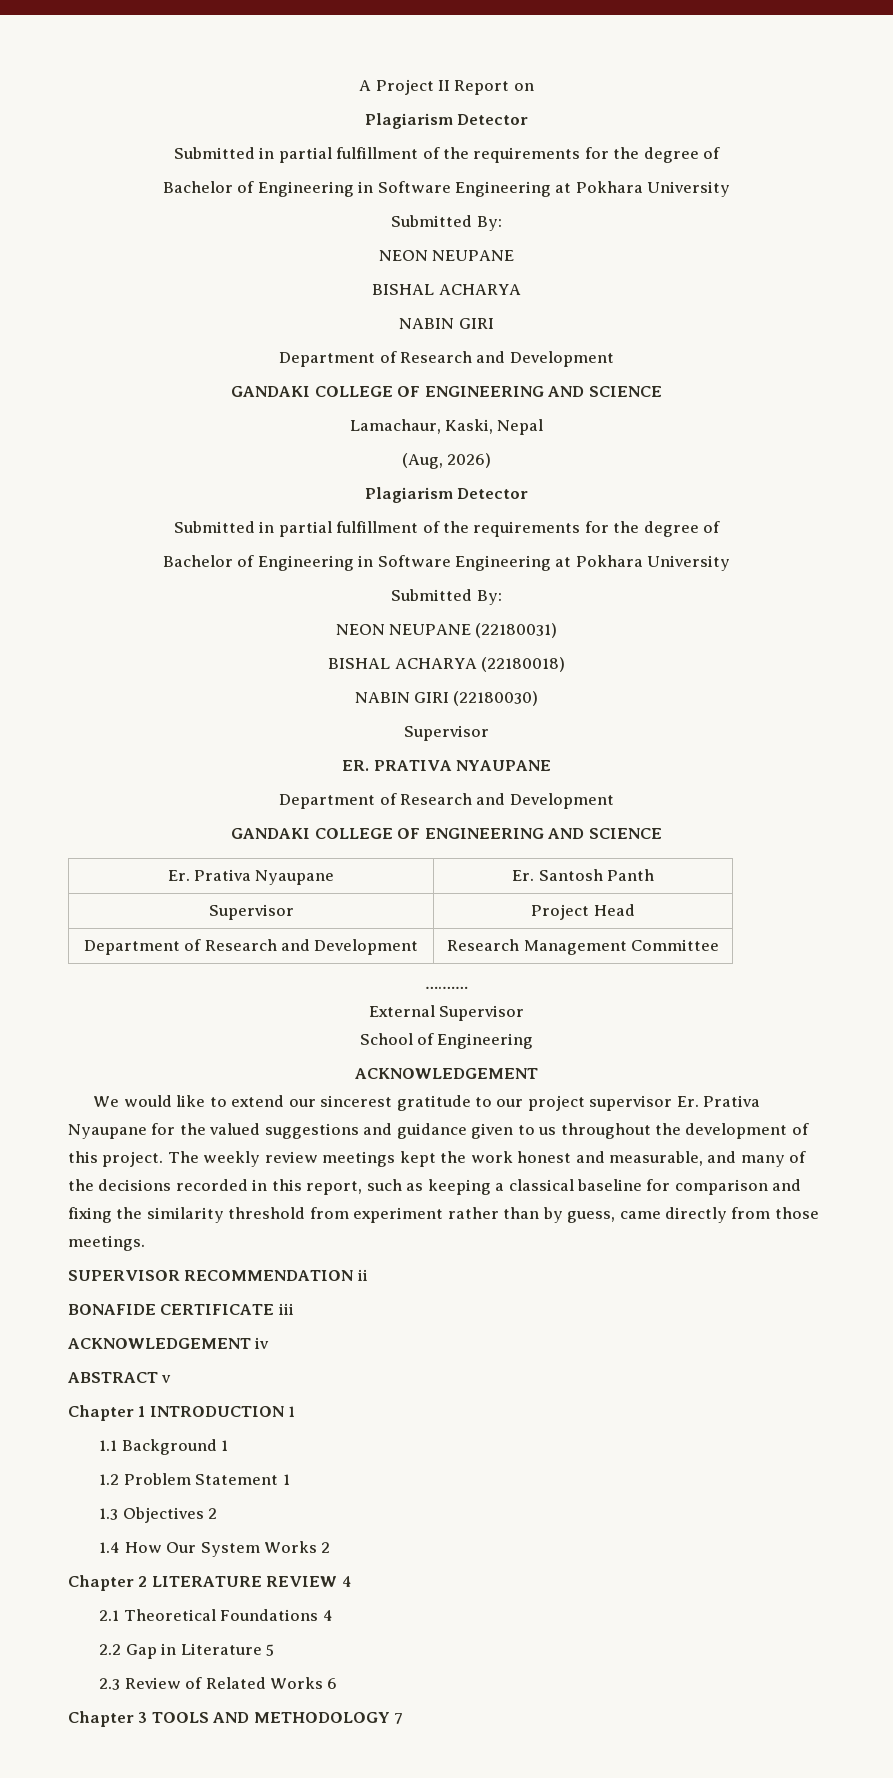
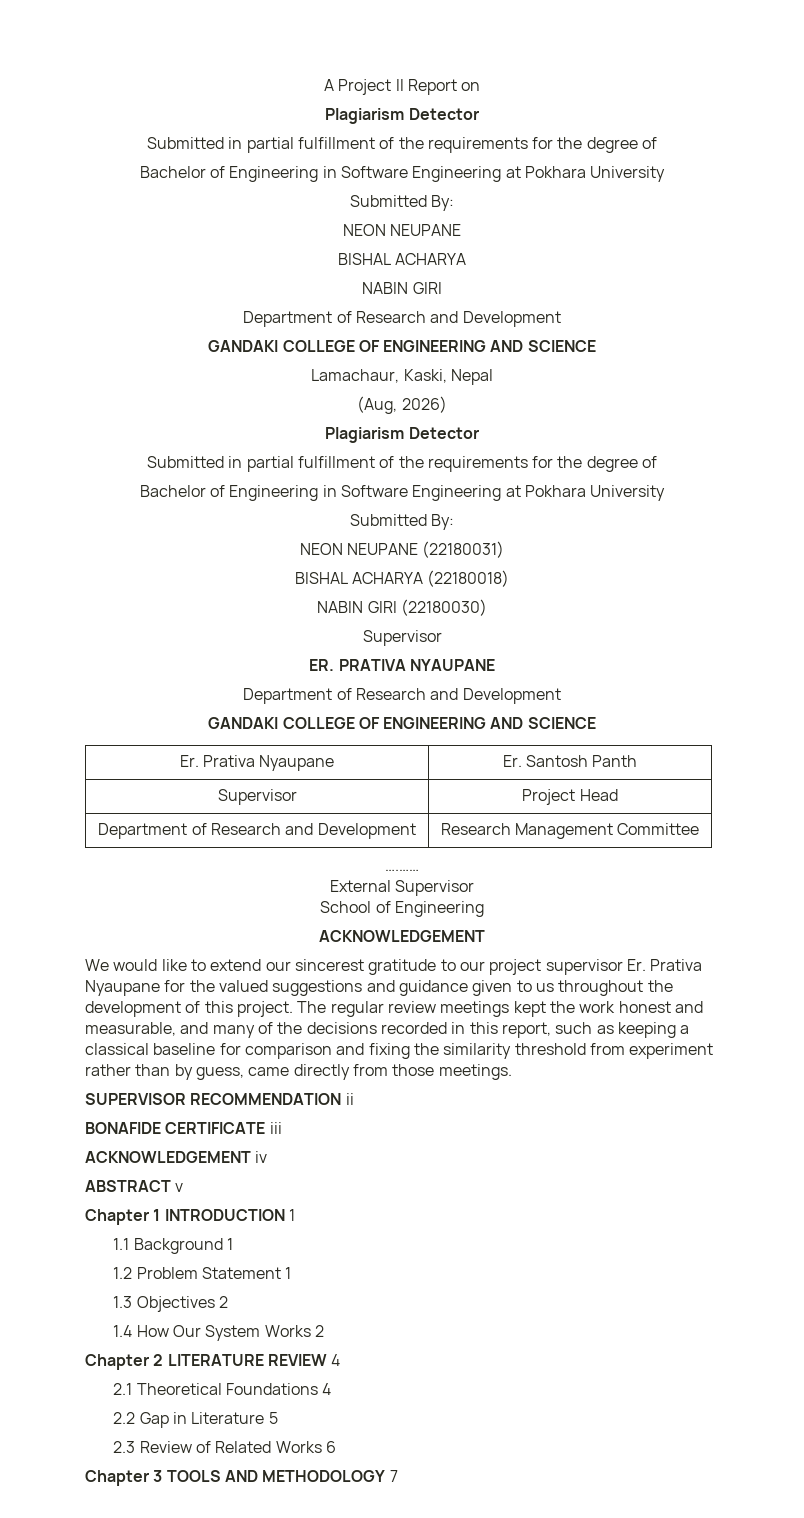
- The weekly review meetings kept the work honest and measurable, and many of the decisions recorded in this report, such as keeping a classical baseline for comparison and fixing the similarity threshold from experiment rather than by guess, came directly from those meetings.
+ The regular review meetings kept the work honest and measurable, and many of the decisions recorded in this report, such as keeping a classical baseline for comparison and fixing the similarity threshold from experiment rather than by guess, came directly from those meetings.

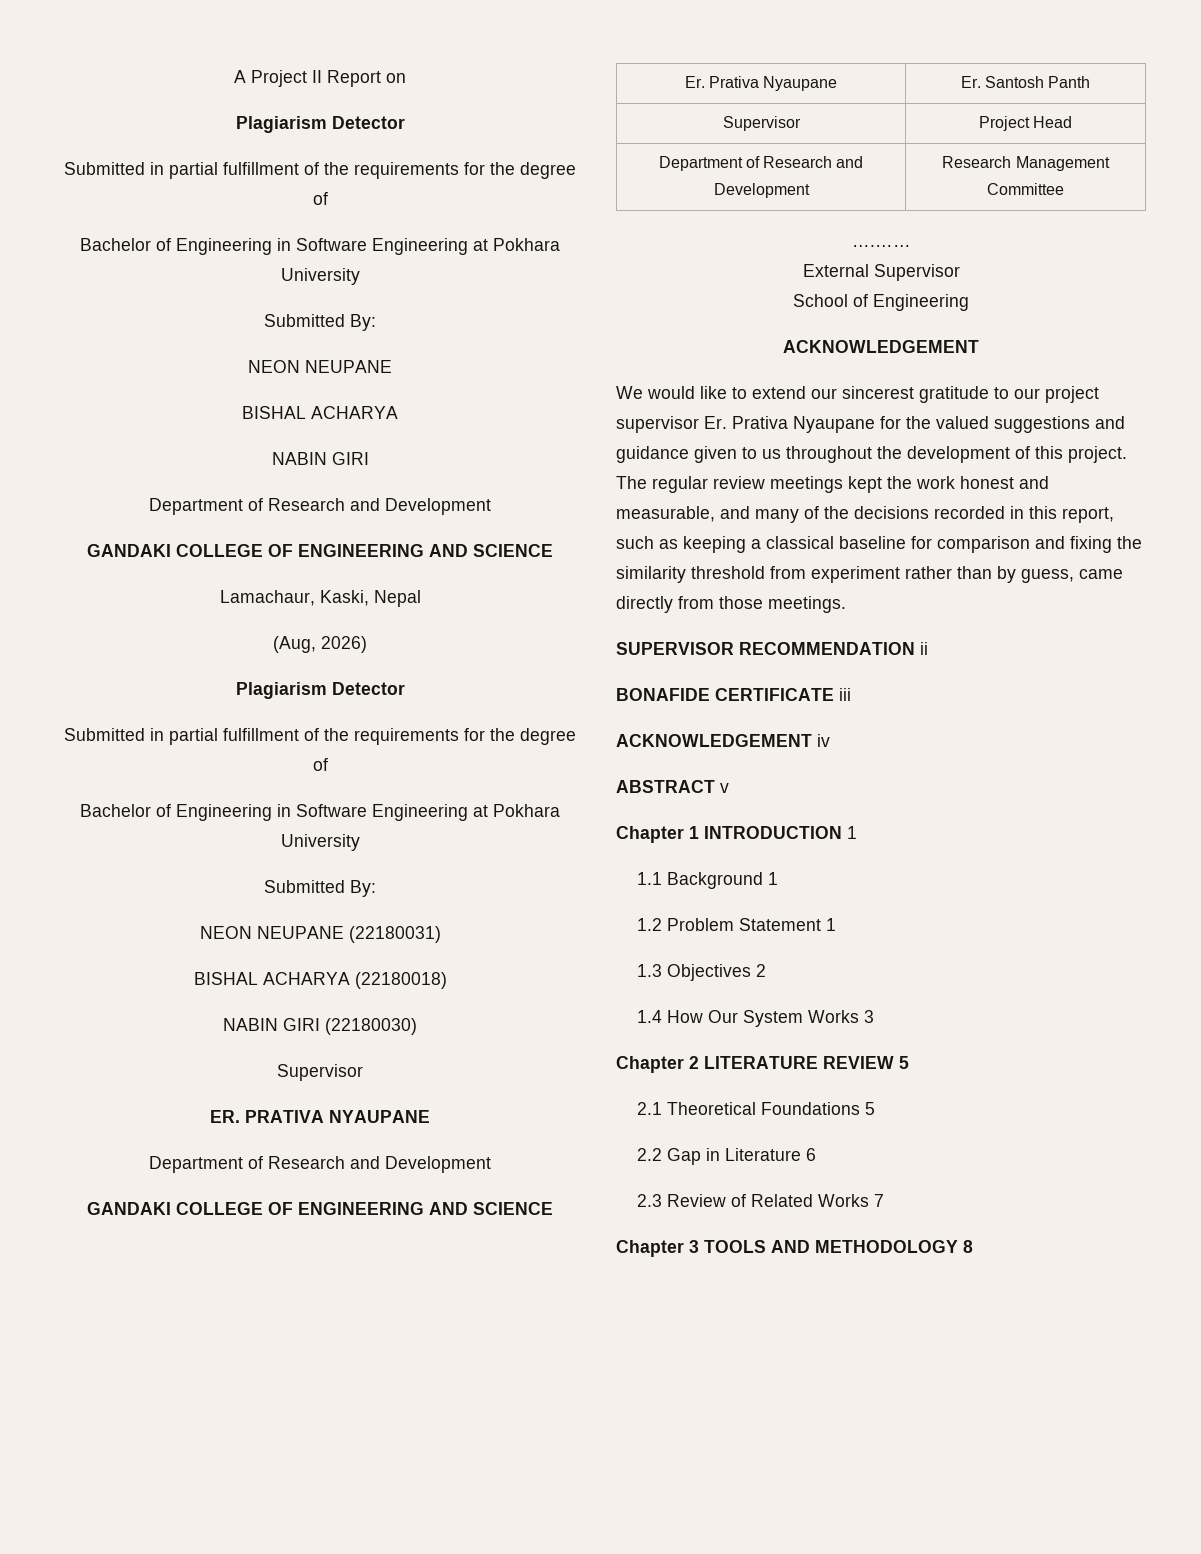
- 1.4 How Our System Works 2
+ 1.4 How Our System Works 3
- Chapter 2 LITERATURE REVIEW 4
+ Chapter 2 LITERATURE REVIEW 5
- 2.1 Theoretical Foundations 4
+ 2.1 Theoretical Foundations 5
- 2.2 Gap in Literature 5
+ 2.2 Gap in Literature 6
- 2.3 Review of Related Works 6
+ 2.3 Review of Related Works 7
- Chapter 3 TOOLS AND METHODOLOGY 7
+ Chapter 3 TOOLS AND METHODOLOGY 8

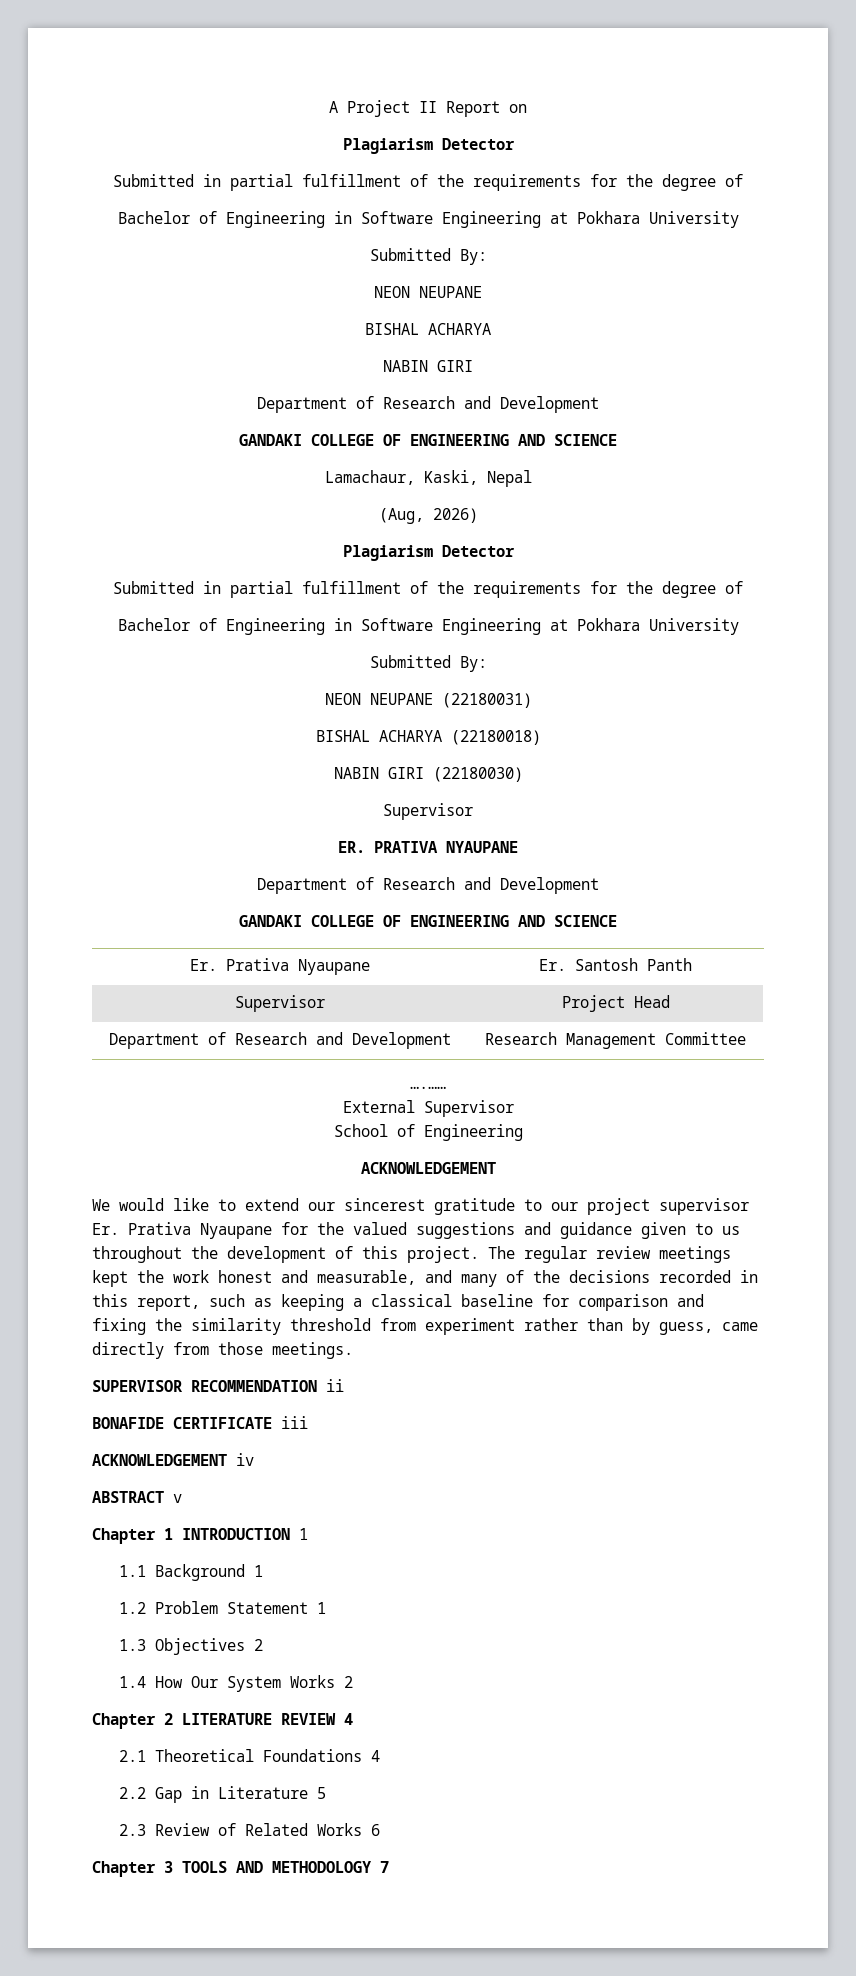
- 1.4 How Our System Works 3
+ 1.4 How Our System Works 2
- Chapter 2 LITERATURE REVIEW 5
+ Chapter 2 LITERATURE REVIEW 4
- 2.1 Theoretical Foundations 5
+ 2.1 Theoretical Foundations 4
- 2.2 Gap in Literature 6
+ 2.2 Gap in Literature 5
- 2.3 Review of Related Works 7
+ 2.3 Review of Related Works 6
- Chapter 3 TOOLS AND METHODOLOGY 8
+ Chapter 3 TOOLS AND METHODOLOGY 7

